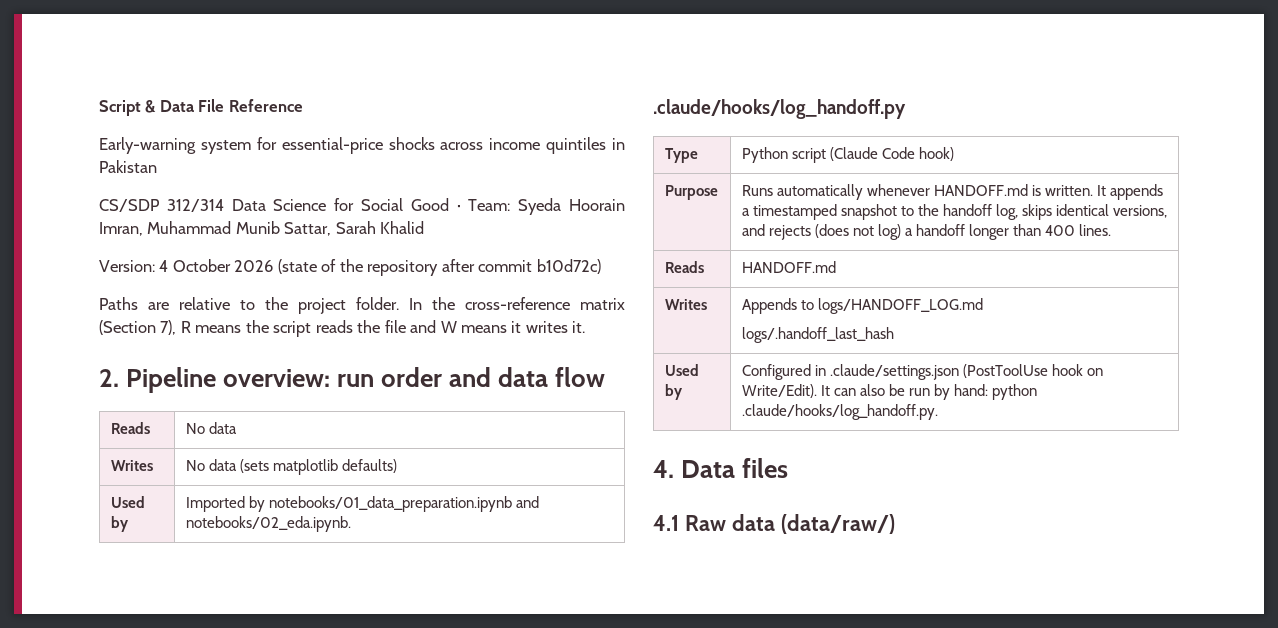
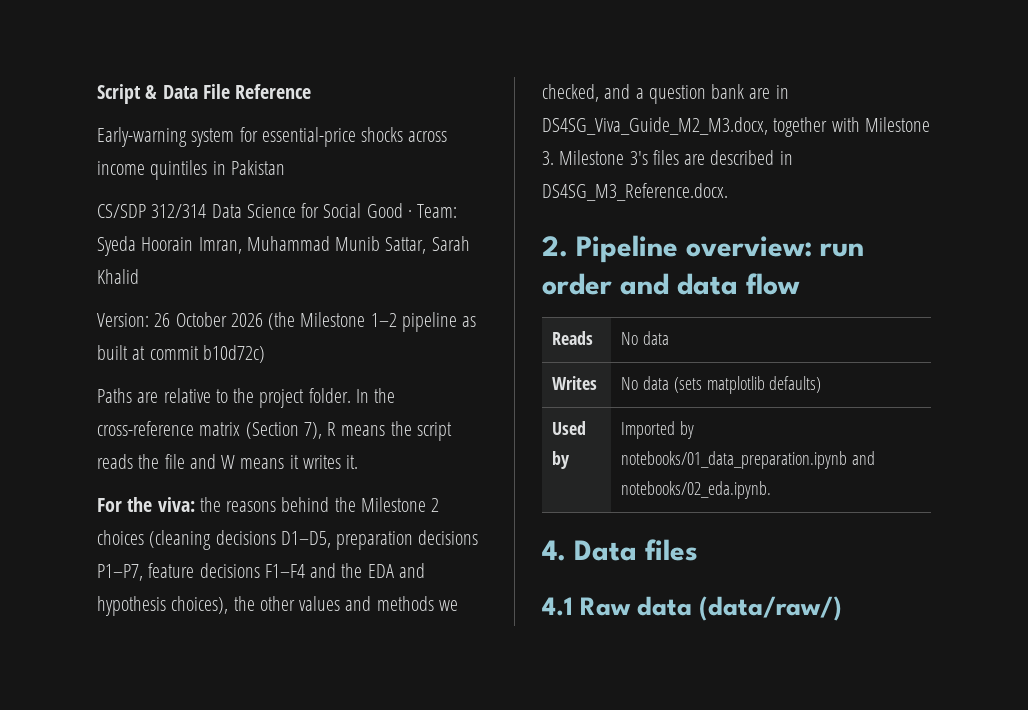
- Version: 4 October 2026 (state of the repository after commit b10d72c)
+ Version: 26 October 2026 (the Milestone 1–2 pipeline as built at commit b10d72c)
+ For the viva: the reasons behind the Milestone 2 choices (cleaning decisions D1–D5, preparation decisions P1–P7, feature decisions F1–F4 and the EDA and hypothesis choices), the other values and methods we checked, and a question bank are in DS4SG_Viva_Guide_M2_M3.docx, together with Milestone 3. Milestone 3's files are described in DS4SG_M3_Reference.docx.
- .claude/hooks/log_handoff.py
- Type | Python script (Claude Code hook)
- Purpose | Runs automatically whenever HANDOFF.md is written. It appends a timestamped snapshot to the handoff log, skips identical versions, and rejects (does not log) a handoff longer than 400 lines.
- Reads | HANDOFF.md
- Writes | Appends to logs/HANDOFF_LOG.md
- logs/.handoff_last_hash
- Used by | Configured in .claude/settings.json (PostToolUse hook on Write/Edit). It can also be run by hand: python .claude/hooks/log_handoff.py.

